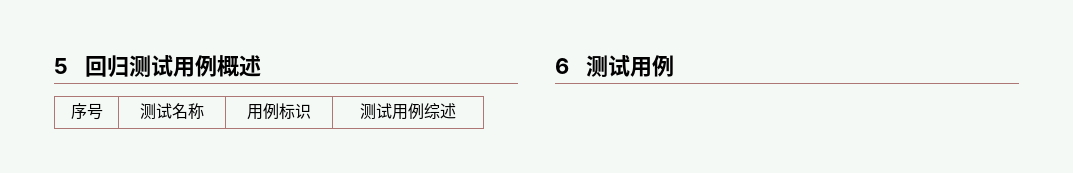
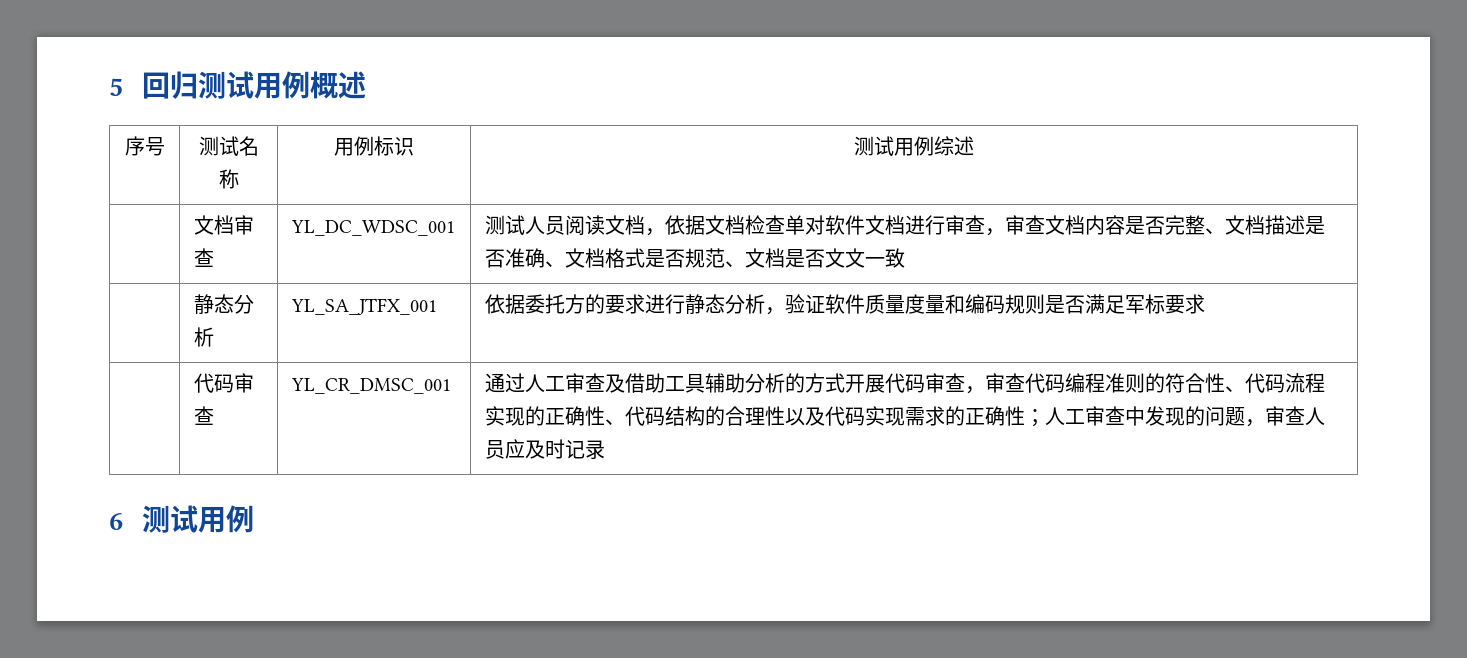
+ | 文档审查 | YL_DC_WDSC_001 | 测试人员阅读文档，依据文档检查单对软件文档进行审查，审查文档内容是否完整、文档描述是否准确、文档格式是否规范、文档是否文文一致
+ | 静态分析 | YL_SA_JTFX_001 | 依据委托方的要求进行静态分析，验证软件质量度量和编码规则是否满足军标要求
+ | 代码审查 | YL_CR_DMSC_001 | 通过人工审查及借助工具辅助分析的方式开展代码审查，审查代码编程准则的符合性、代码流程实现的正确性、代码结构的合理性以及代码实现需求的正确性；人工审查中发现的问题，审查人员应及时记录

